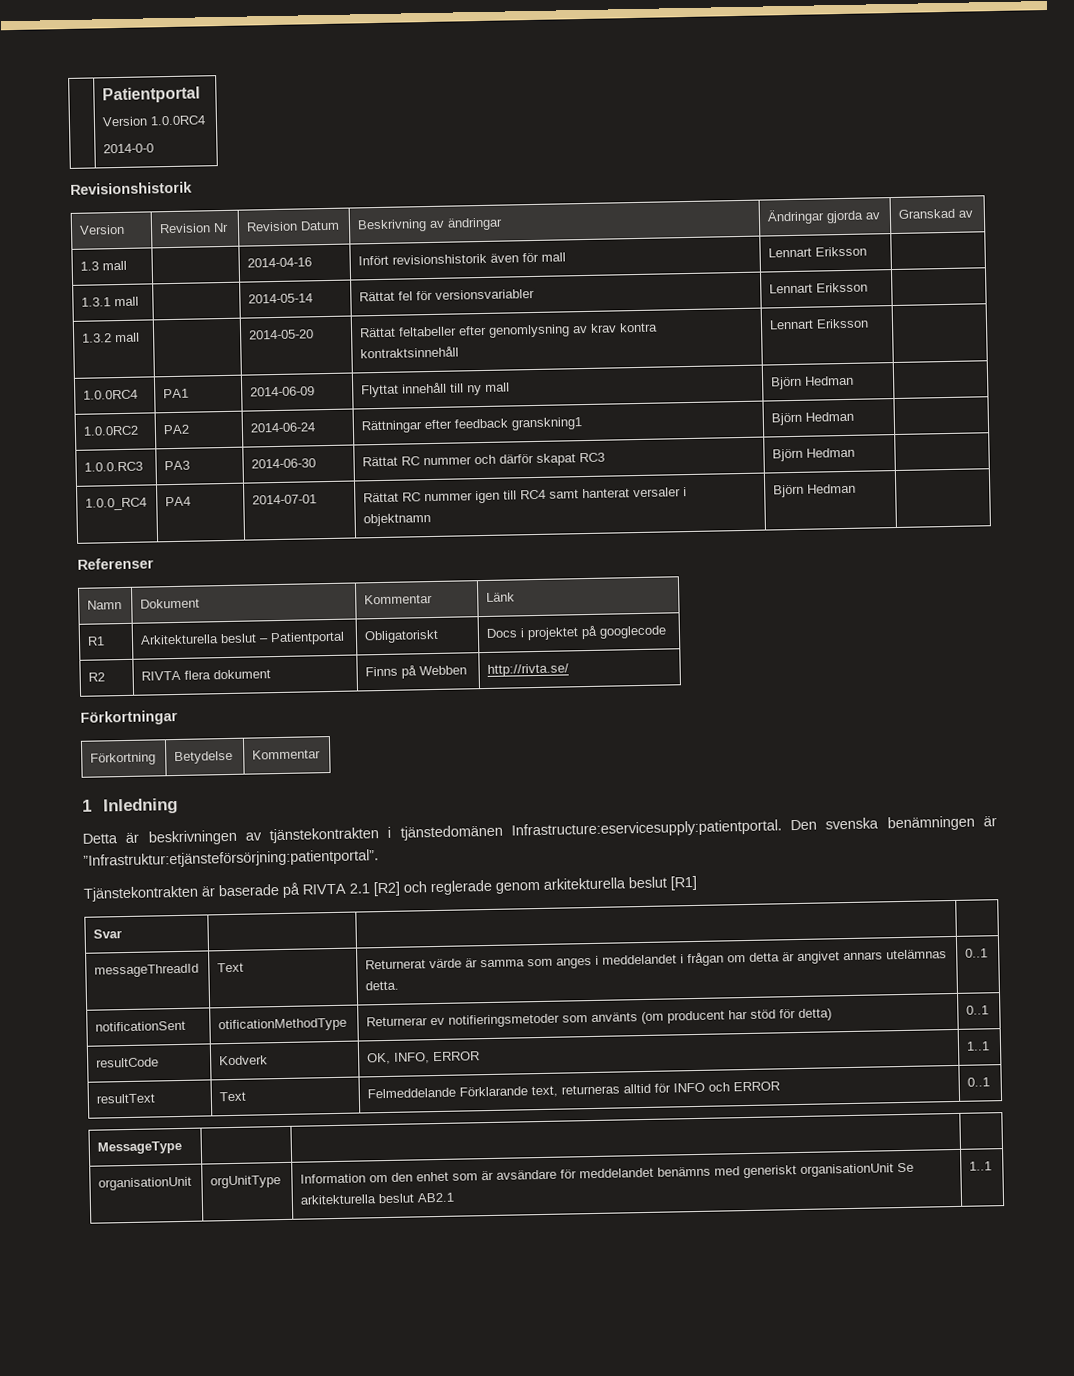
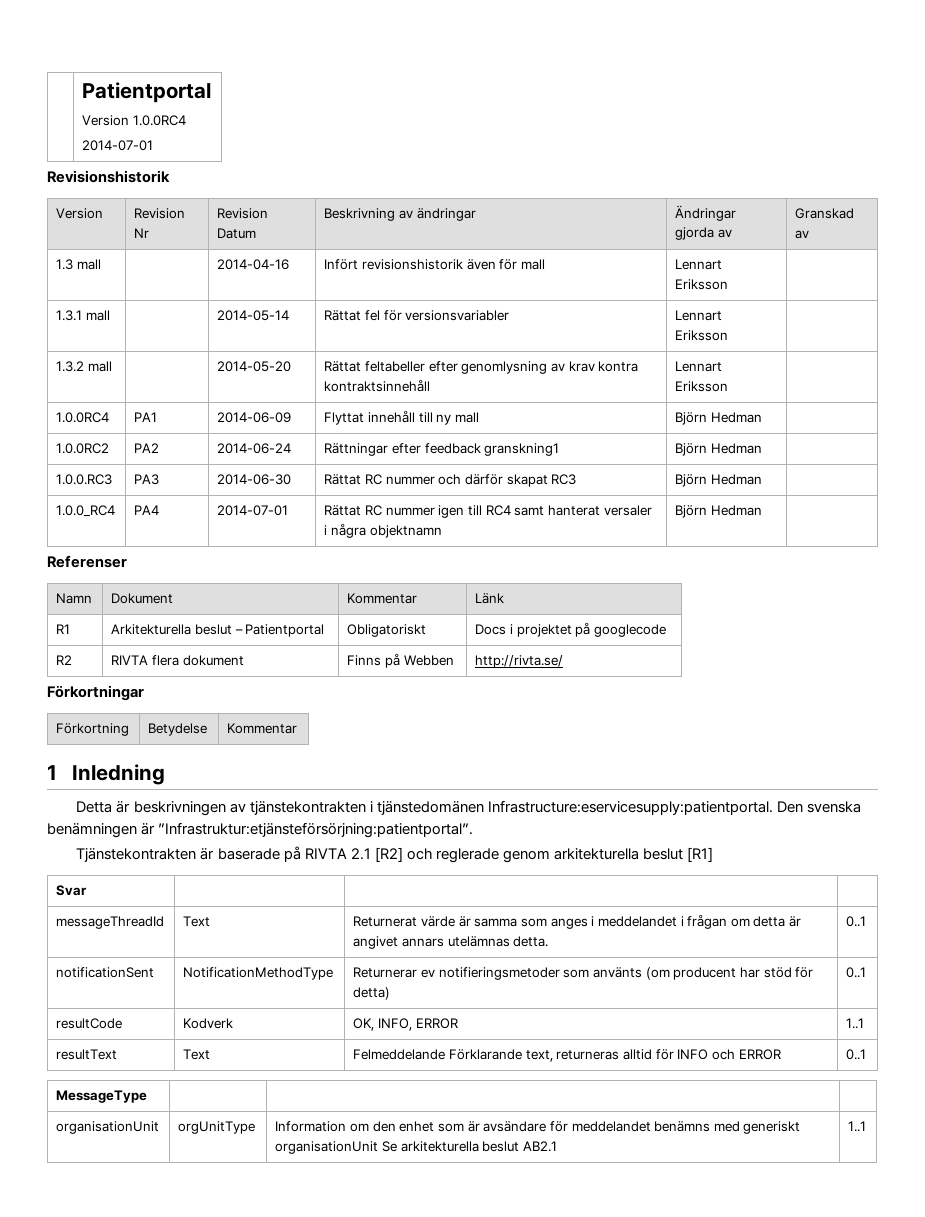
  | Patientportal
  Version 1.0.0RC4
- 2014-0-0
+ 2014-07-01
- 1.0.0_RC4 | PA4 | 2014-07-01 | Rättat RC nummer igen till RC4 samt hanterat versaler i objektnamn | Björn Hedman |
+ 1.0.0_RC4 | PA4 | 2014-07-01 | Rättat RC nummer igen till RC4 samt hanterat versaler i några objektnamn | Björn Hedman |
- notificationSent | otificationMethodType | Returnerar ev notifieringsmetoder som använts (om producent har stöd för detta) | 0..1
+ notificationSent | NotificationMethodType | Returnerar ev notifieringsmetoder som använts (om producent har stöd för detta) | 0..1

